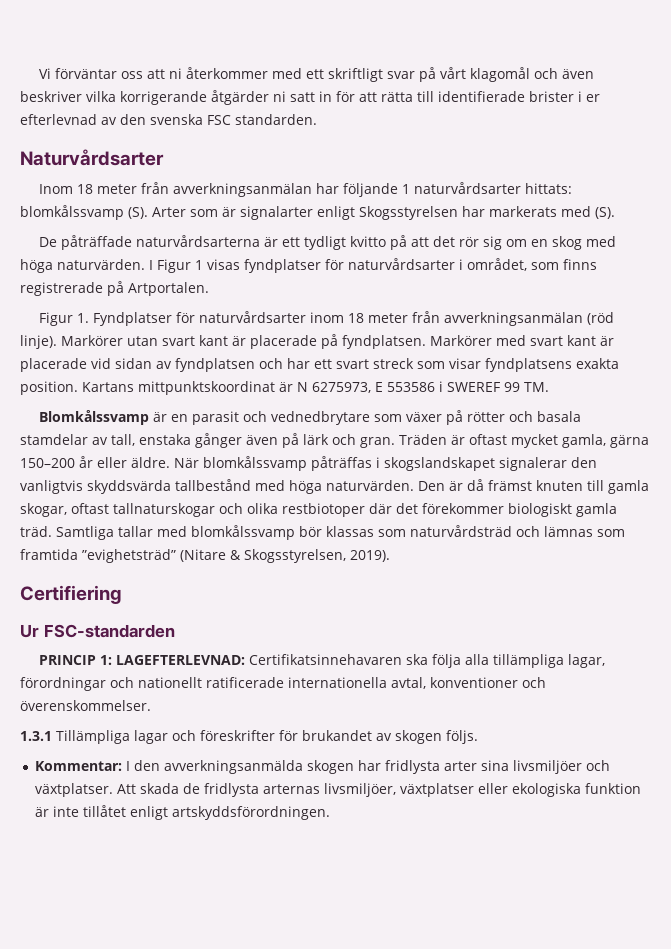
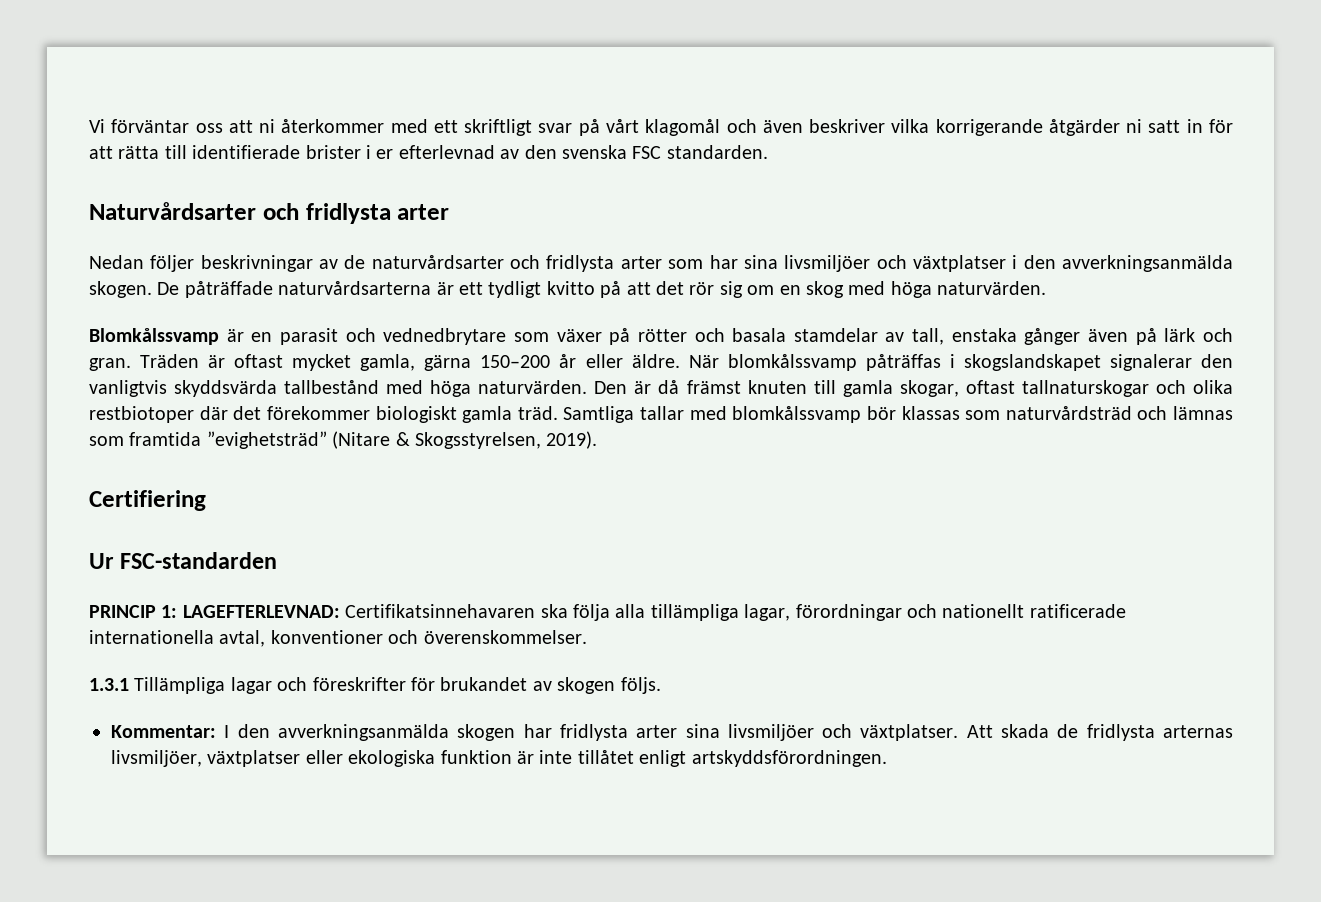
- Naturvårdsarter
- Inom 18 meter från avverkningsanmälan har följande 1 naturvårdsarter hittats: blomkålssvamp (S). Arter som är signalarter enligt Skogsstyrelsen har markerats med (S).
- De påträffade naturvårdsarterna är ett tydligt kvitto på att det rör sig om en skog med höga naturvärden. I Figur 1 visas fyndplatser för naturvårdsarter i området, som finns registrerade på Artportalen.
- Figur 1. Fyndplatser för naturvårdsarter inom 18 meter från avverkningsanmälan (röd linje). Markörer utan svart kant är placerade på fyndplatsen. Markörer med svart kant är placerade vid sidan av fyndplatsen och har ett svart streck som visar fyndplatsens exakta position. Kartans mittpunktskoordinat är N 6275973, E 553586 i SWEREF 99 TM.
+ Naturvårdsarter och fridlysta arter
+ Nedan följer beskrivningar av de naturvårdsarter och fridlysta arter som har sina livsmiljöer och växtplatser i den avverkningsanmälda skogen. De påträffade naturvårdsarterna är ett tydligt kvitto på att det rör sig om en skog med höga naturvärden.

